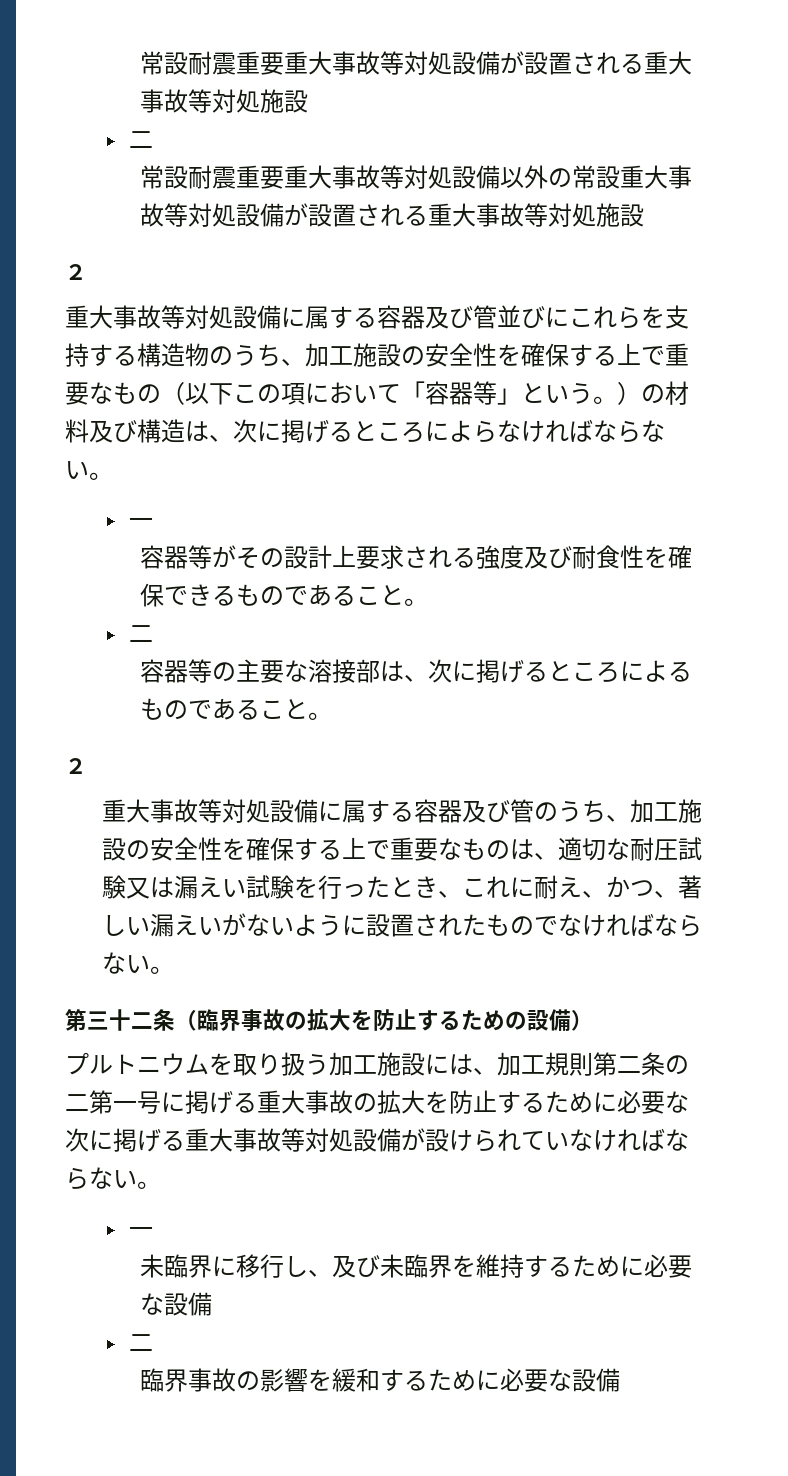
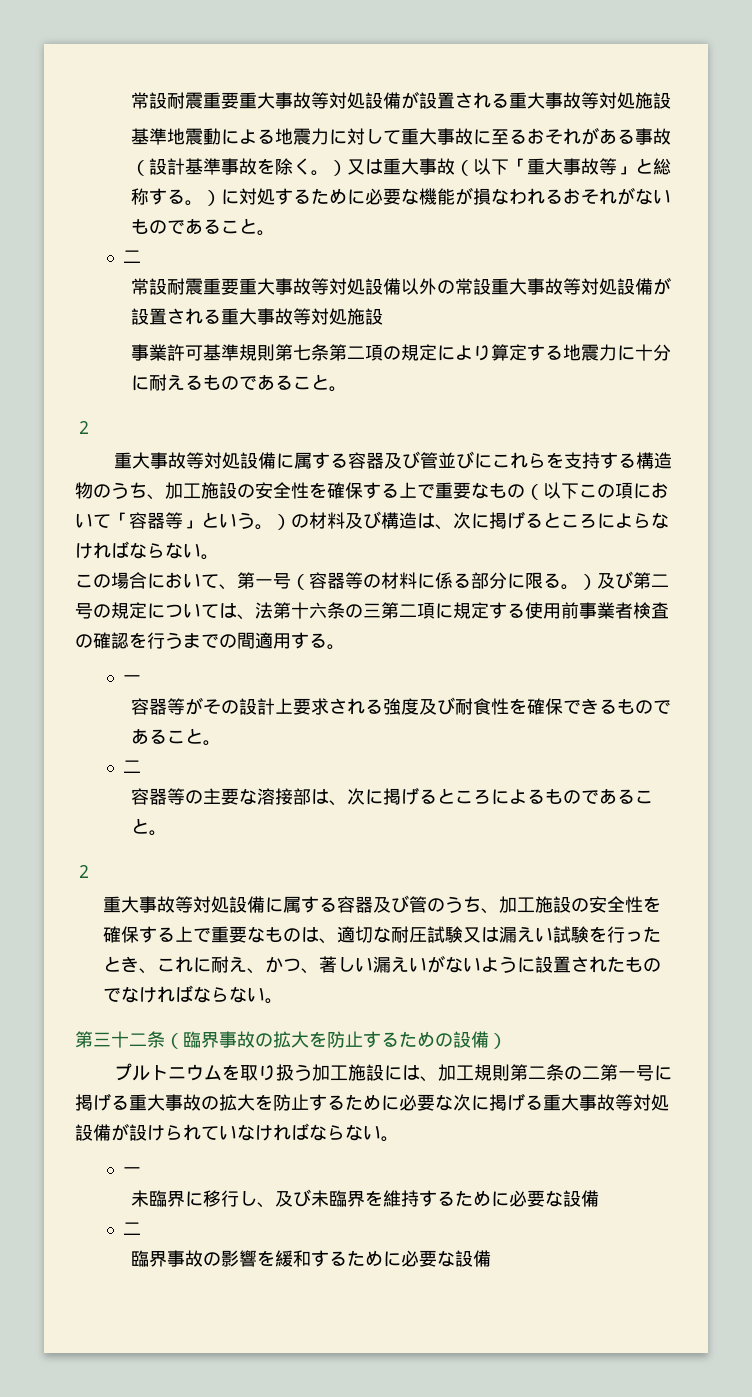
+ 基準地震動による地震力に対して重大事故に至るおそれがある事故（設計基準事故を除く。）又は重大事故（以下「重大事故等」と総称する。）に対処するために必要な機能が損なわれるおそれがないものであること。
+ 事業許可基準規則第七条第二項の規定により算定する地震力に十分に耐えるものであること。
+ この場合において、第一号（容器等の材料に係る部分に限る。）及び第二号の規定については、法第十六条の三第二項に規定する使用前事業者検査の確認を行うまでの間適用する。

